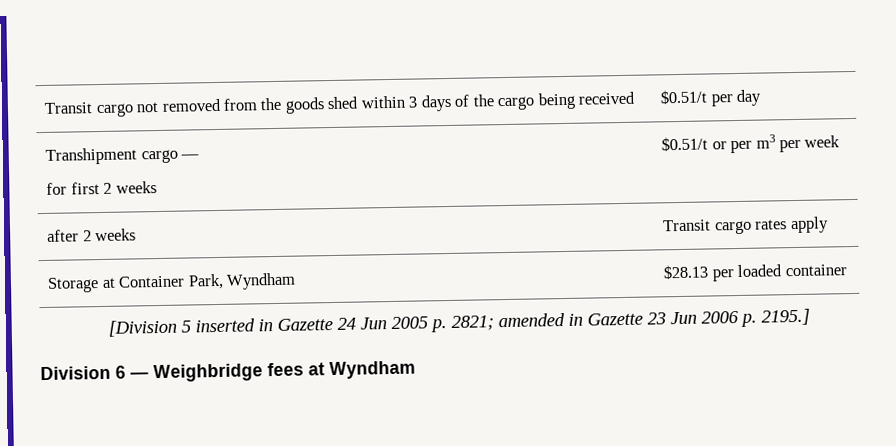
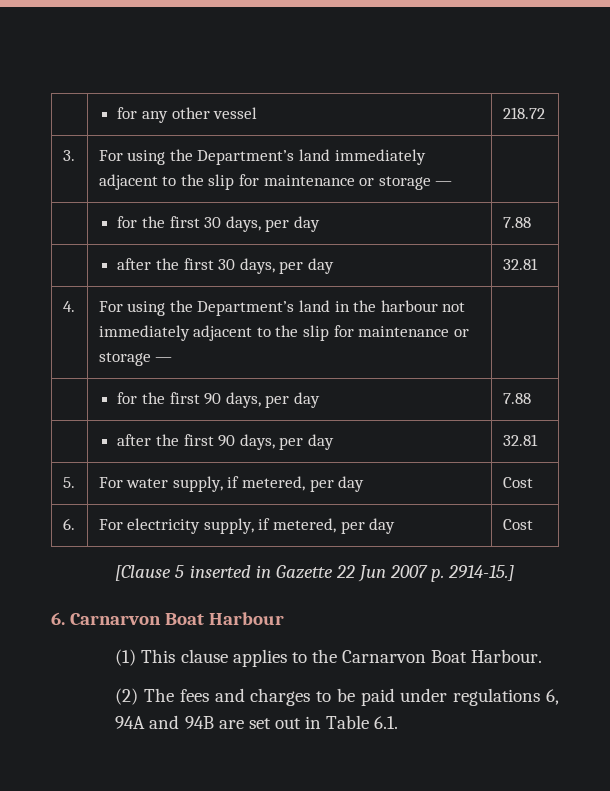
- Transit cargo not removed from the goods shed within 3 days of the cargo being received | $0.51/t per day
- Transhipment cargo —
- for first 2 weeks | $0.51/t or per m3 per week
- after 2 weeks | Transit cargo rates apply
- Storage at Container Park, Wyndham | $28.13 per loaded container
- [Division 5 inserted in Gazette 24 Jun 2005 p. 2821; amended in Gazette 23 Jun 2006 p. 2195.]
- Division 6 — Weighbridge fees at Wyndham
+ | for any other vessel | 218.72
+ 3. | For using the Department’s land immediately adjacent to the slip for maintenance or storage — |
+ | for the first 30 days, per day | 7.88
+ | after the first 30 days, per day | 32.81
+ 4. | For using the Department’s land in the harbour not immediately adjacent to the slip for maintenance or storage — |
+ | for the first 90 days, per day | 7.88
+ | after the first 90 days, per day | 32.81
+ 5. | For water supply, if metered, per day | Cost
+ 6. | For electricity supply, if metered, per day | Cost
+ [Clause 5 inserted in Gazette 22 Jun 2007 p. 2914-15.]
+ 6. Carnarvon Boat Harbour
+ (1) This clause applies to the Carnarvon Boat Harbour.
+ (2) The fees and charges to be paid under regulations 6, 94A and 94B are set out in Table 6.1.

